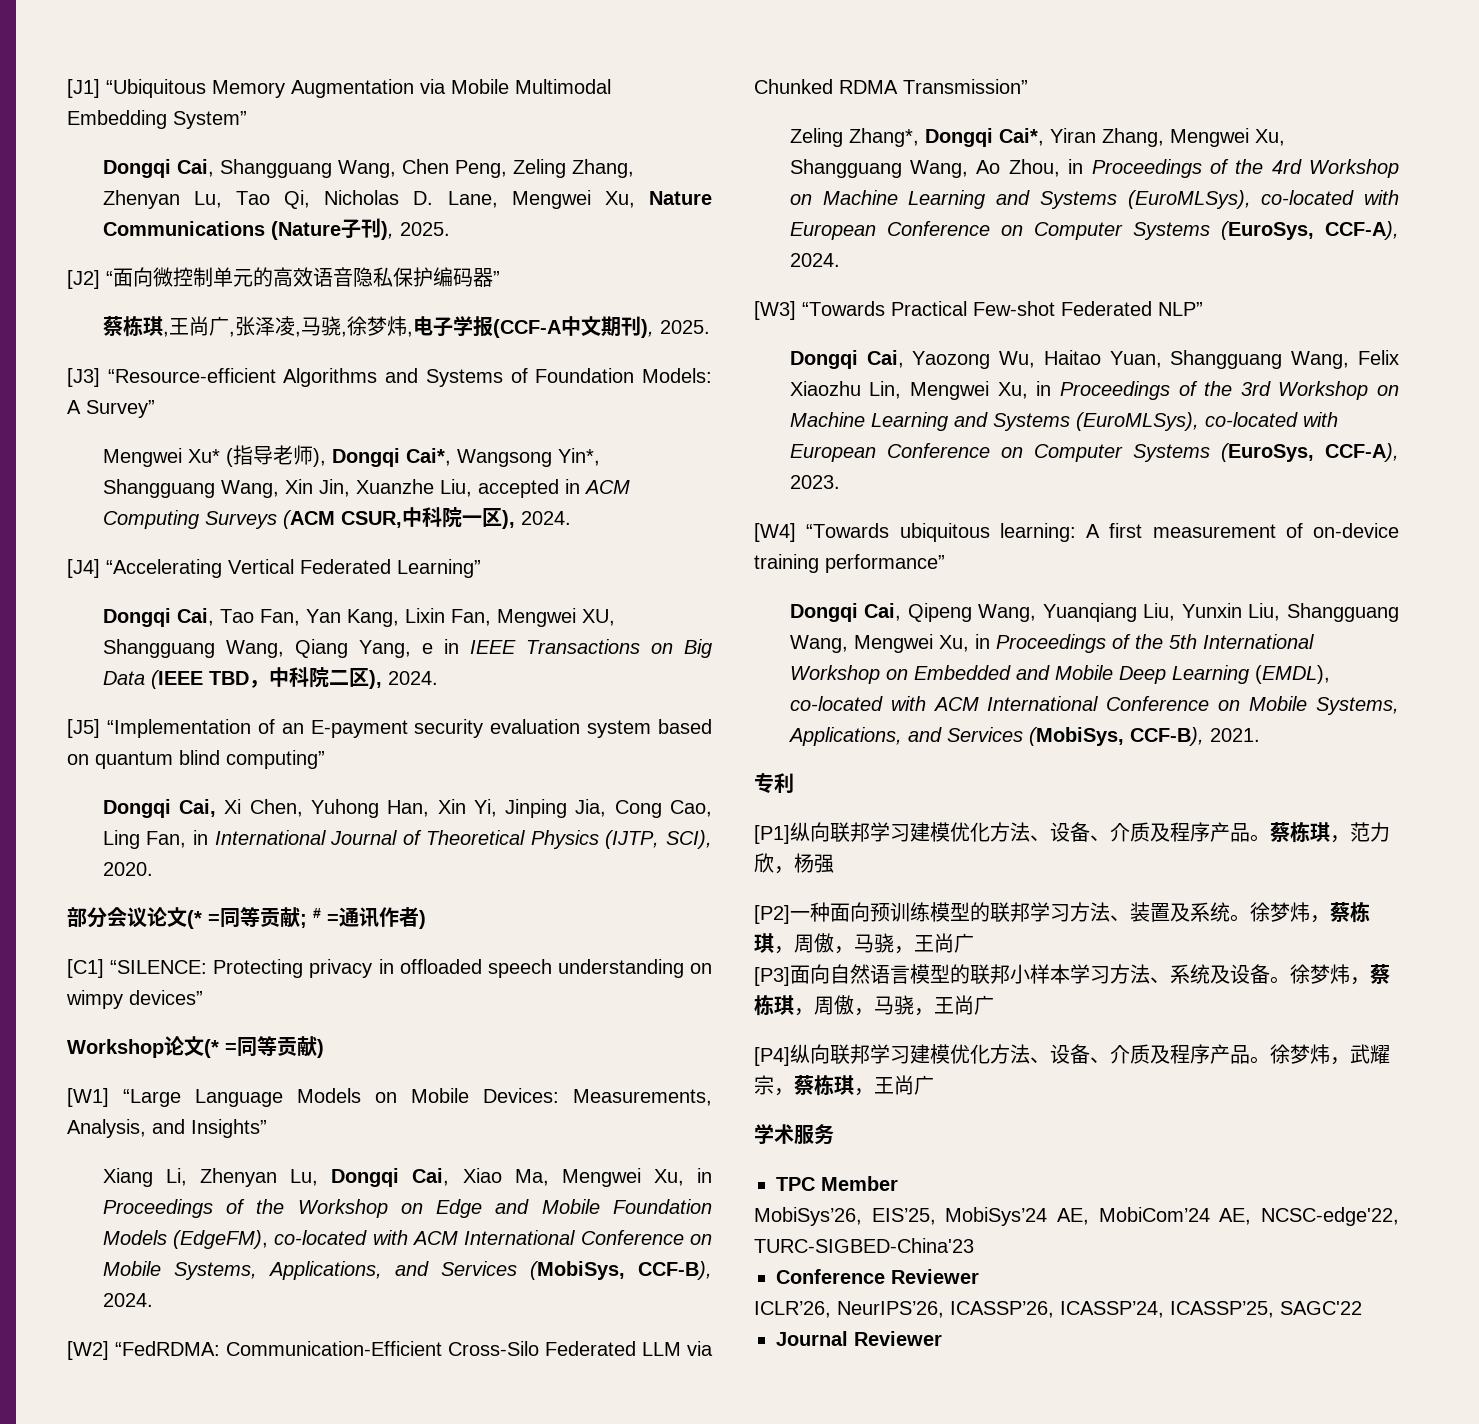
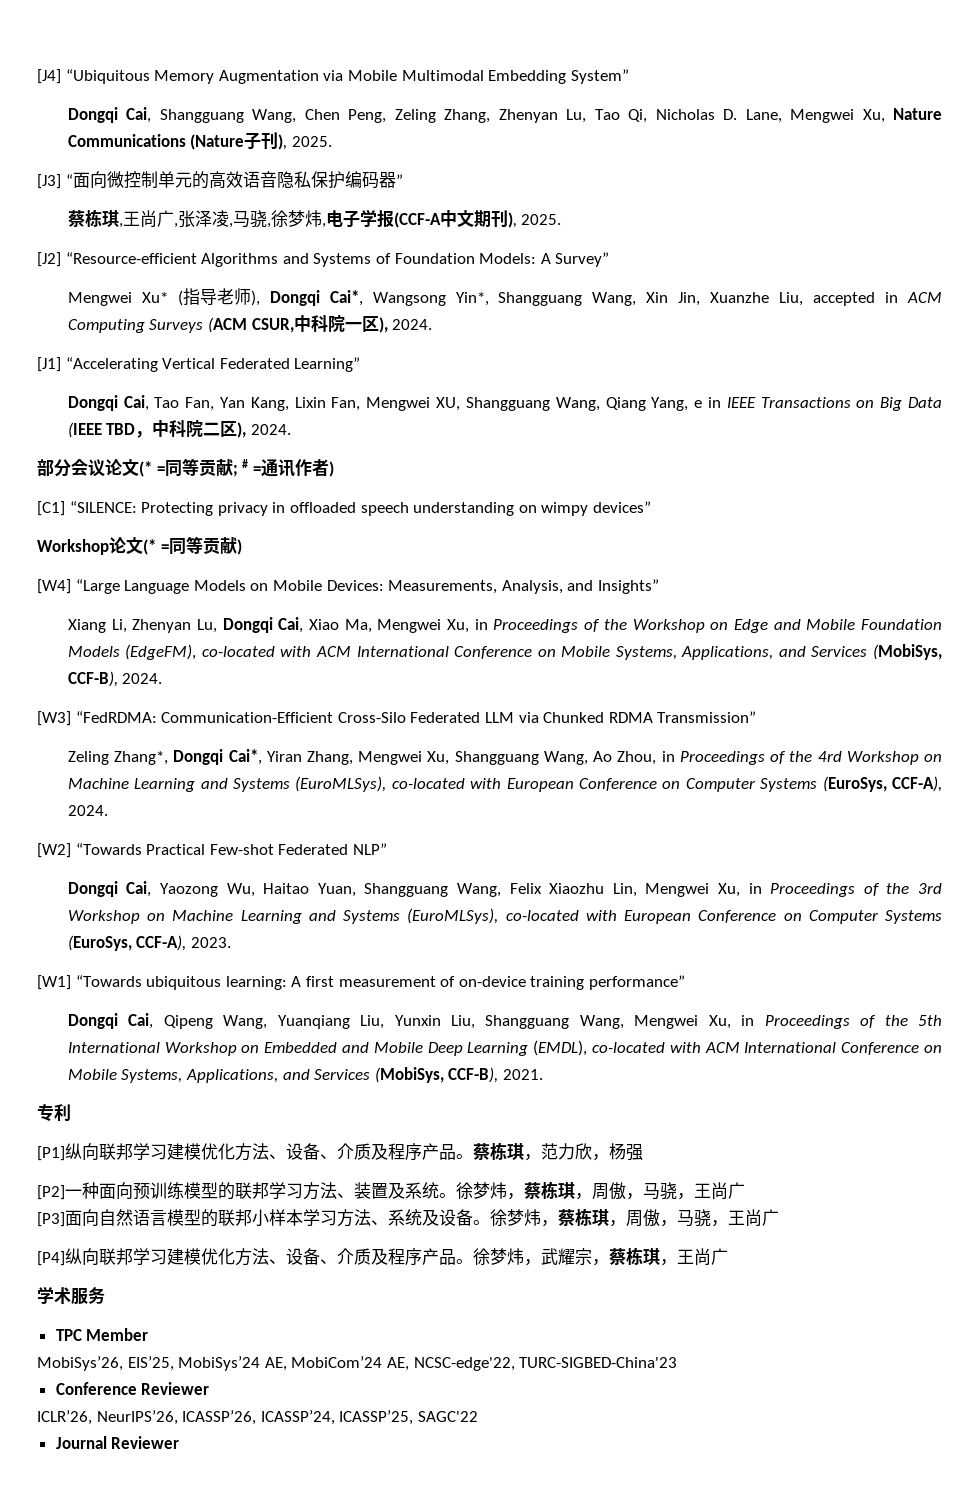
- [J1] “Ubiquitous Memory Augmentation via Mobile Multimodal Embedding System”
+ [J4] “Ubiquitous Memory Augmentation via Mobile Multimodal Embedding System”
- [J2] “面向微控制单元的高效语音隐私保护编码器”
+ [J3] “面向微控制单元的高效语音隐私保护编码器”
- [J3] “Resource-efficient Algorithms and Systems of Foundation Models: A Survey”
+ [J2] “Resource-efficient Algorithms and Systems of Foundation Models: A Survey”
- [J4] “Accelerating Vertical Federated Learning”
+ [J1] “Accelerating Vertical Federated Learning”
- [J5] “Implementation of an E-payment security evaluation system based on quantum blind computing”
- Dongqi Cai, Xi Chen, Yuhong Han, Xin Yi, Jinping Jia, Cong Cao, Ling Fan, in International Journal of Theoretical Physics (IJTP, SCI), 2020.
- [W1] “Large Language Models on Mobile Devices: Measurements, Analysis, and Insights”
+ [W4] “Large Language Models on Mobile Devices: Measurements, Analysis, and Insights”
- [W2] “FedRDMA: Communication-Efficient Cross-Silo Federated LLM via Chunked RDMA Transmission”
+ [W3] “FedRDMA: Communication-Efficient Cross-Silo Federated LLM via Chunked RDMA Transmission”
- [W3] “Towards Practical Few-shot Federated NLP”
+ [W2] “Towards Practical Few-shot Federated NLP”
- [W4] “Towards ubiquitous learning: A first measurement of on-device training performance”
+ [W1] “Towards ubiquitous learning: A first measurement of on-device training performance”

